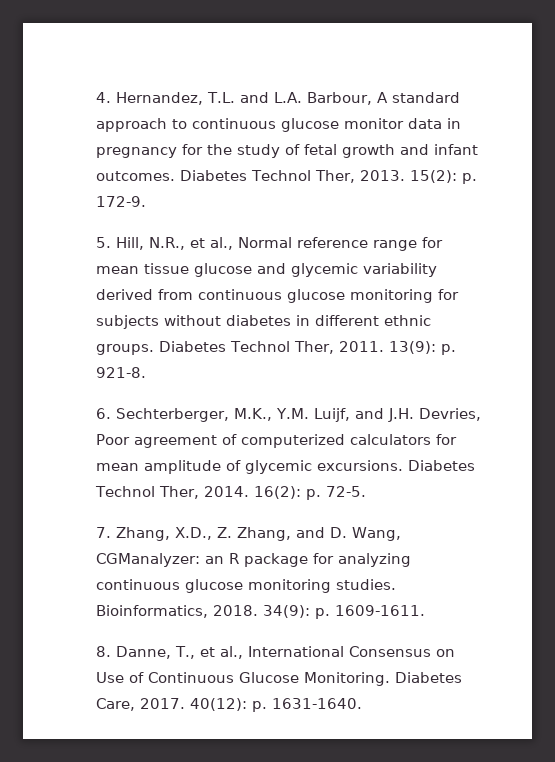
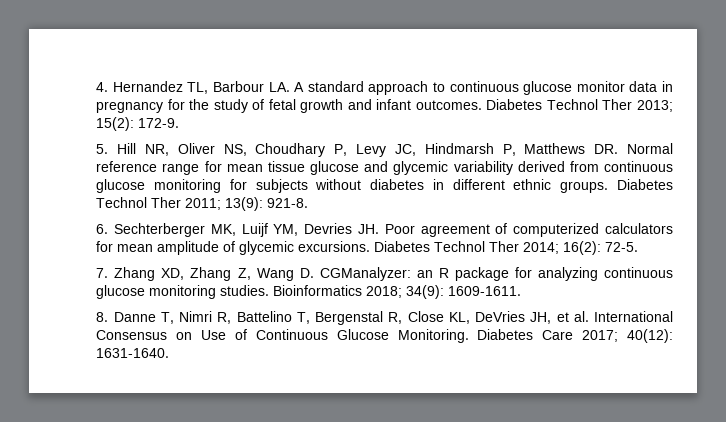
- 4. Hernandez, T.L. and L.A. Barbour, A standard approach to continuous glucose monitor data in pregnancy for the study of fetal growth and infant outcomes.
+ 4. Hernandez TL, Barbour LA. A standard approach to continuous glucose monitor data in pregnancy for the study of fetal growth and infant outcomes.
- Diabetes Technol Ther, 2013. 15(2): p. 172-9.
- 5. Hill, N.R., et al., Normal reference range for mean tissue glucose and glycemic variability derived from continuous glucose monitoring for subjects without diabetes in different ethnic groups.
+ Diabetes Technol Ther 2013; 15(2): 172-9.
+ 5. Hill NR, Oliver NS, Choudhary P, Levy JC, Hindmarsh P, Matthews DR. Normal reference range for mean tissue glucose and glycemic variability derived from continuous glucose monitoring for subjects without diabetes in different ethnic groups.
- Diabetes Technol Ther, 2011. 13(9): p. 921-8.
- 6. Sechterberger, M.K., Y.M. Luijf, and J.H. Devries, Poor agreement of computerized calculators for mean amplitude of glycemic excursions.
+ Diabetes Technol Ther 2011; 13(9): 921-8.
+ 6. Sechterberger MK, Luijf YM, Devries JH. Poor agreement of computerized calculators for mean amplitude of glycemic excursions.
- Diabetes Technol Ther, 2014. 16(2): p. 72-5.
- 7. Zhang, X.D., Z. Zhang, and D. Wang, CGManalyzer: an R package for analyzing continuous glucose monitoring studies.
+ Diabetes Technol Ther 2014; 16(2): 72-5.
+ 7. Zhang XD, Zhang Z, Wang D. CGManalyzer: an R package for analyzing continuous glucose monitoring studies.
- Bioinformatics, 2018. 34(9): p. 1609-1611.
- 8. Danne, T., et al., International Consensus on Use of Continuous Glucose Monitoring.
+ Bioinformatics 2018; 34(9): 1609-1611.
+ 8. Danne T, Nimri R, Battelino T, Bergenstal R, Close KL, DeVries JH, et al. International Consensus on Use of Continuous Glucose Monitoring.
- Diabetes Care, 2017. 40(12): p. 1631-1640.
+ Diabetes Care 2017; 40(12): 1631-1640.

